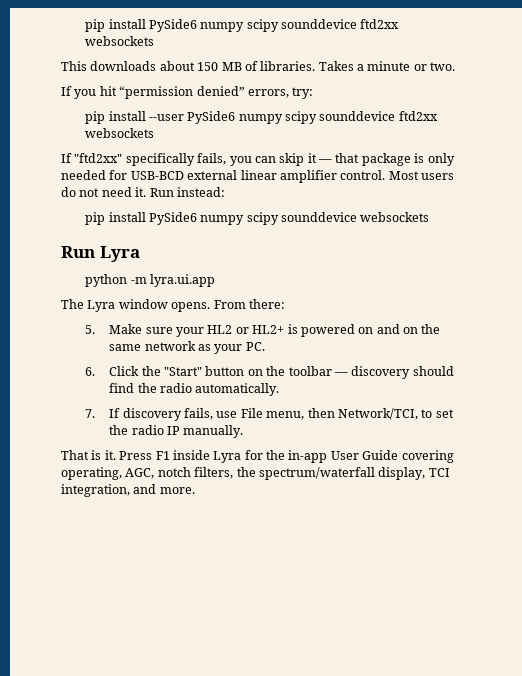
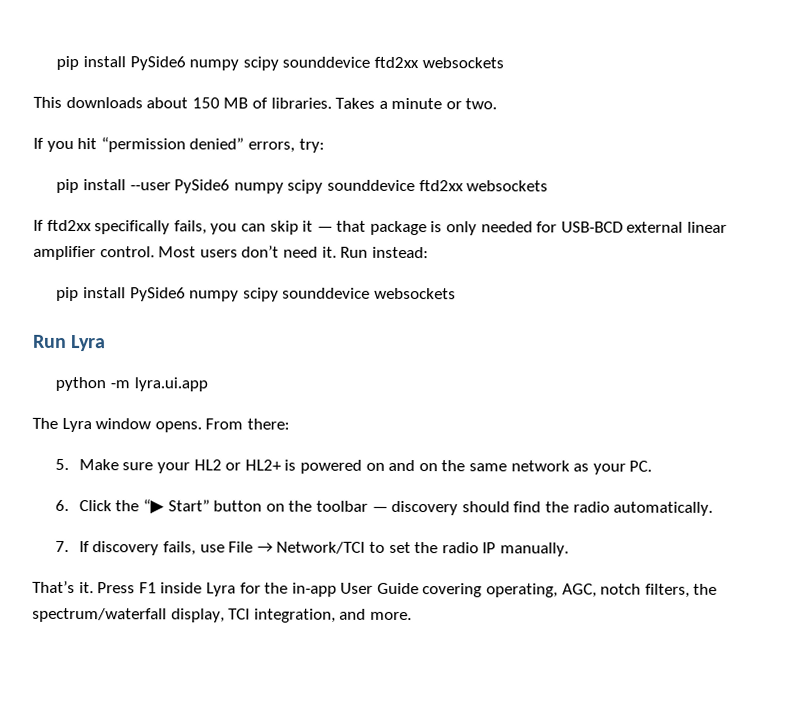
- If "ftd2xx" specifically fails, you can skip it — that package is only needed for USB-BCD external linear amplifier control.
+ If ftd2xx specifically fails, you can skip it — that package is only needed for USB-BCD external linear amplifier control.
- Most users do not need it.
+ Most users don’t need it.
- 6. Click the "Start" button on the toolbar — discovery should find the radio automatically.
+ 6. Click the “▶ Start” button on the toolbar — discovery should find the radio automatically.
- 7. If discovery fails, use File menu, then Network/TCI, to set the radio IP manually.
+ 7. If discovery fails, use File → Network/TCI to set the radio IP manually.
- That is it.
+ That’s it.

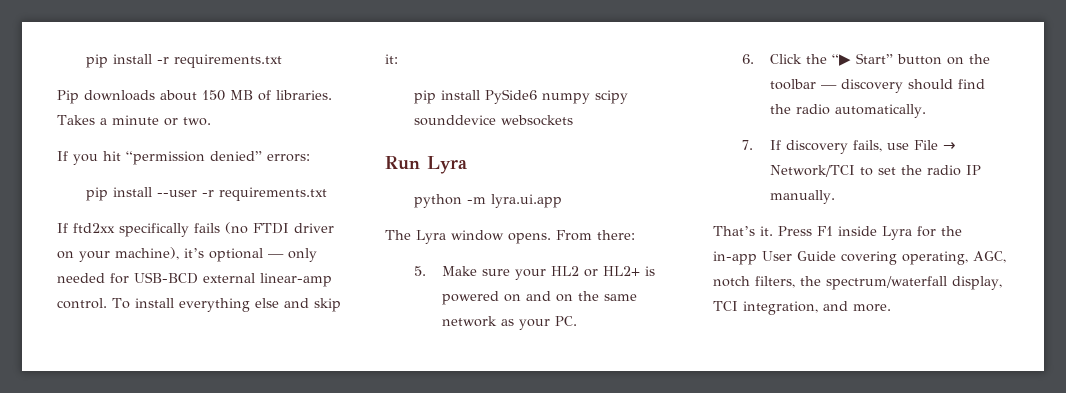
- pip install PySide6 numpy scipy sounddevice ftd2xx websockets
- This downloads about 150 MB of libraries.
+ pip install -r requirements.txt
+ Pip downloads about 150 MB of libraries.
- If you hit “permission denied” errors, try:
+ If you hit “permission denied” errors:
- pip install --user PySide6 numpy scipy sounddevice ftd2xx websockets
- If ftd2xx specifically fails, you can skip it — that package is only needed for USB-BCD external linear amplifier control. Most users don’t need it. Run instead:
+ pip install --user -r requirements.txt
+ If ftd2xx specifically fails (no FTDI driver on your machine), it’s optional — only needed for USB-BCD external linear-amp control. To install everything else and skip it:

